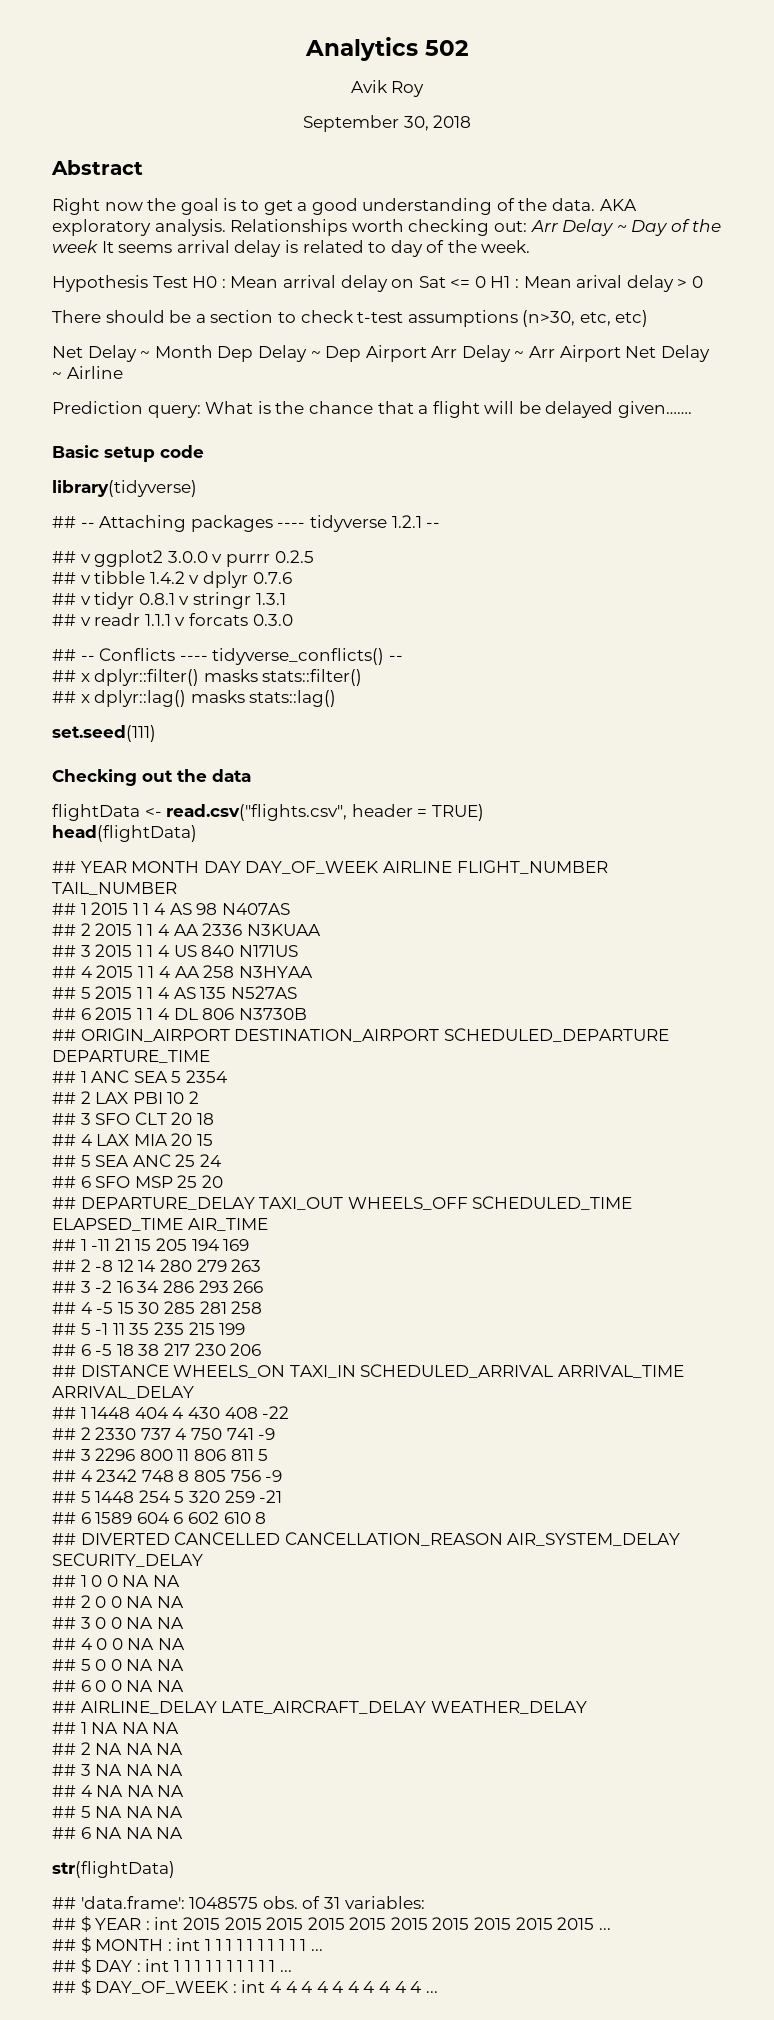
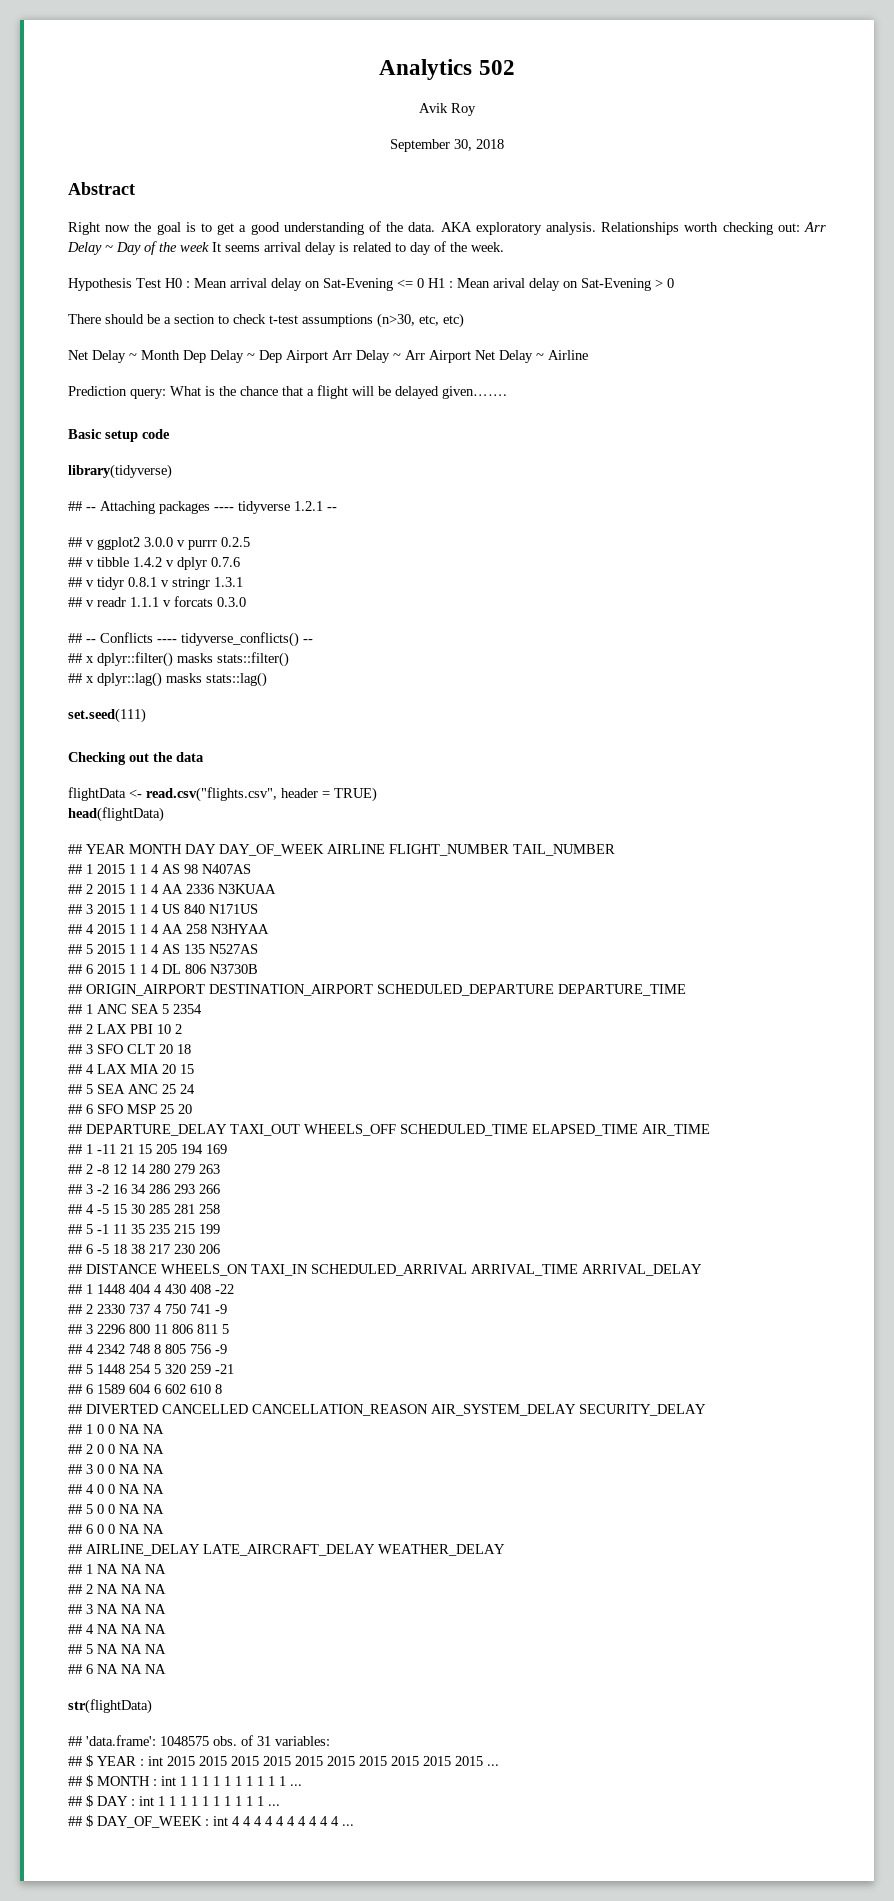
- Hypothesis Test H0 : Mean arrival delay on Sat <= 0 H1 : Mean arival delay > 0
+ Hypothesis Test H0 : Mean arrival delay on Sat-Evening <= 0 H1 : Mean arival delay on Sat-Evening > 0

